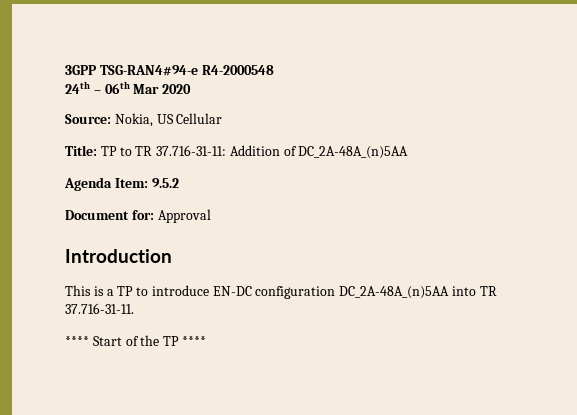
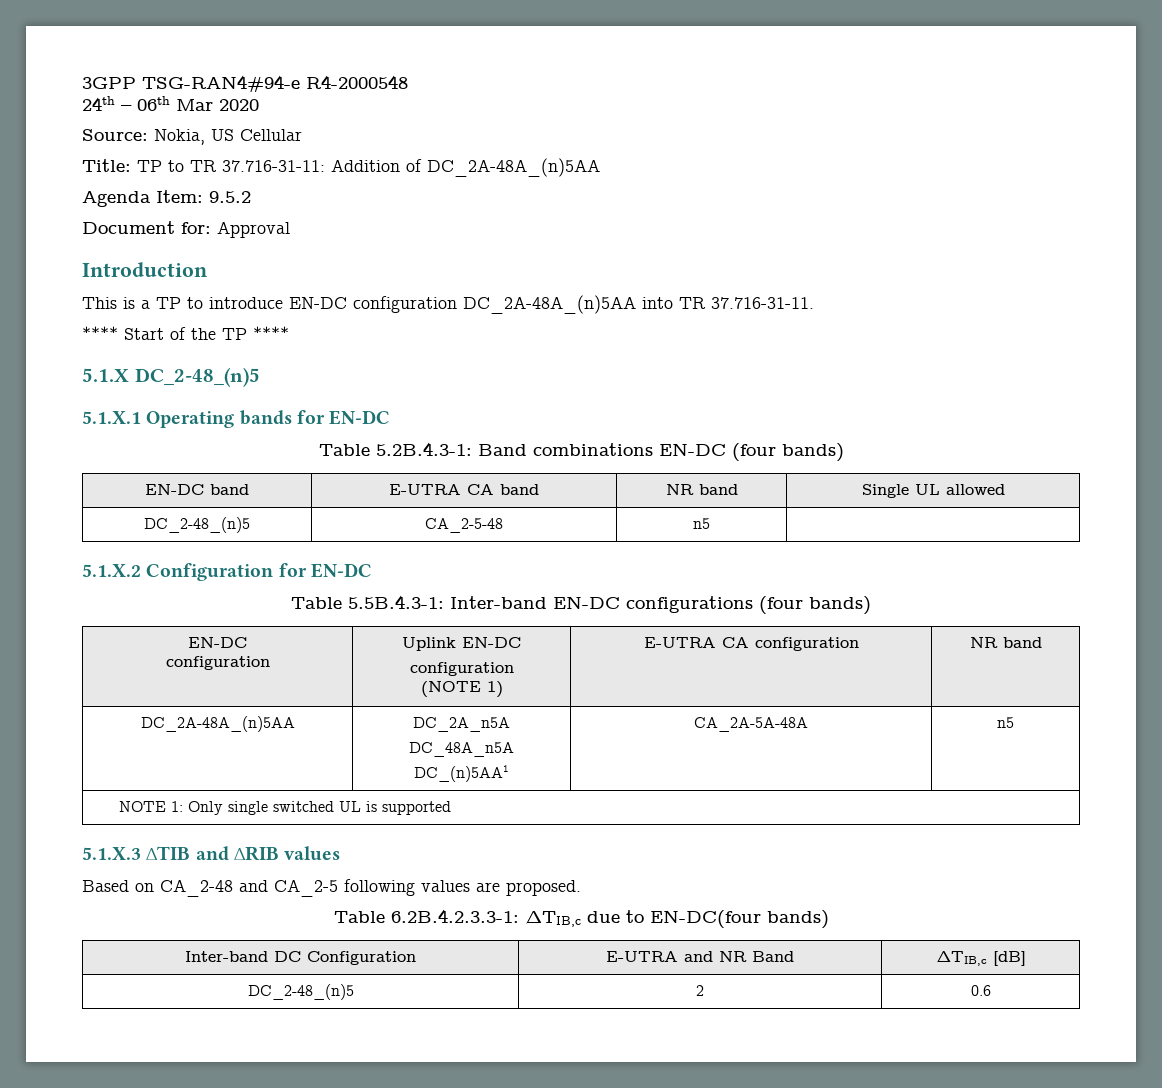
+ 5.1.X DC_2-48_(n)5
+ 5.1.X.1 Operating bands for EN-DC
+ Table 5.2B.4.3-1: Band combinations EN-DC (four bands)
+ EN-DC band | E-UTRA CA band | NR band | Single UL allowed
+ DC_2-48_(n)5 | CA_2-5-48 | n5 |
+ 5.1.X.2 Configuration for EN-DC
+ Table 5.5B.4.3-1: Inter-band EN-DC configurations (four bands)
+ EN-DC
+ configuration | Uplink EN-DC
+ configuration
+ (NOTE 1) | E-UTRA CA configuration | NR band
+ DC_2A-48A_(n)5AA | DC_2A_n5A
+ DC_48A_n5A
+ DC_(n)5AA1 | CA_2A-5A-48A | n5
+ NOTE 1: Only single switched UL is supported
+ 5.1.X.3 ∆TIB and ∆RIB values
+ Based on CA_2-48 and CA_2-5 following values are proposed.
+ Table 6.2B.4.2.3.3-1: ΔTIB,c due to EN-DC(four bands)
+ Inter-band DC Configuration | E-UTRA and NR Band | ΔTIB,c [dB]
+ DC_2-48_(n)5 | 2 | 0.6

